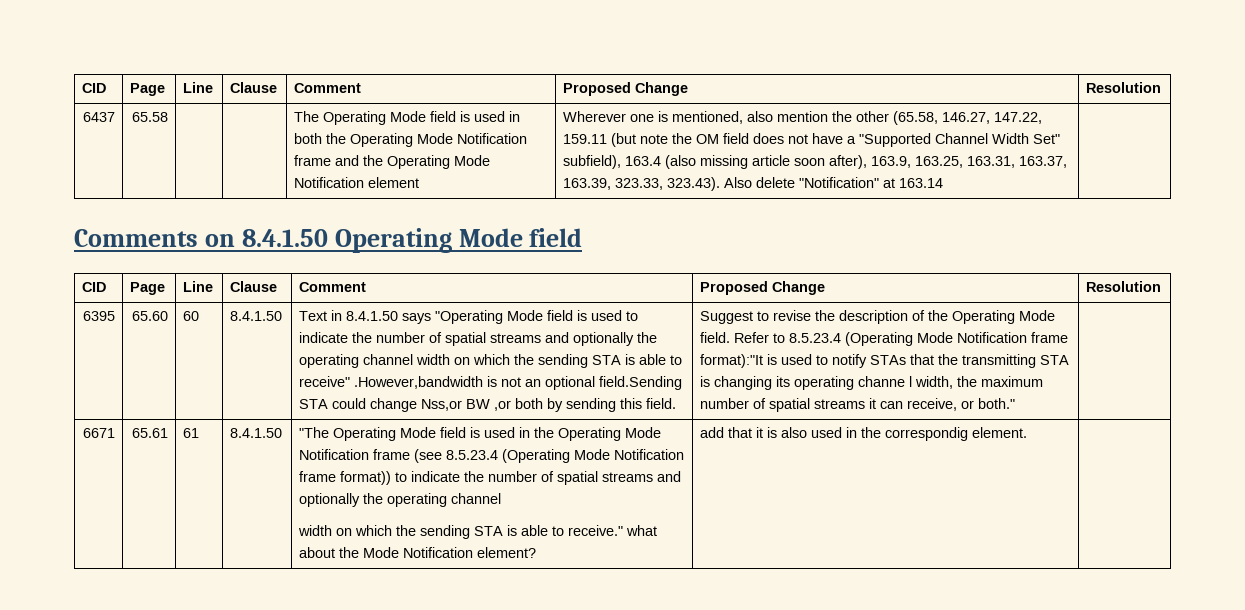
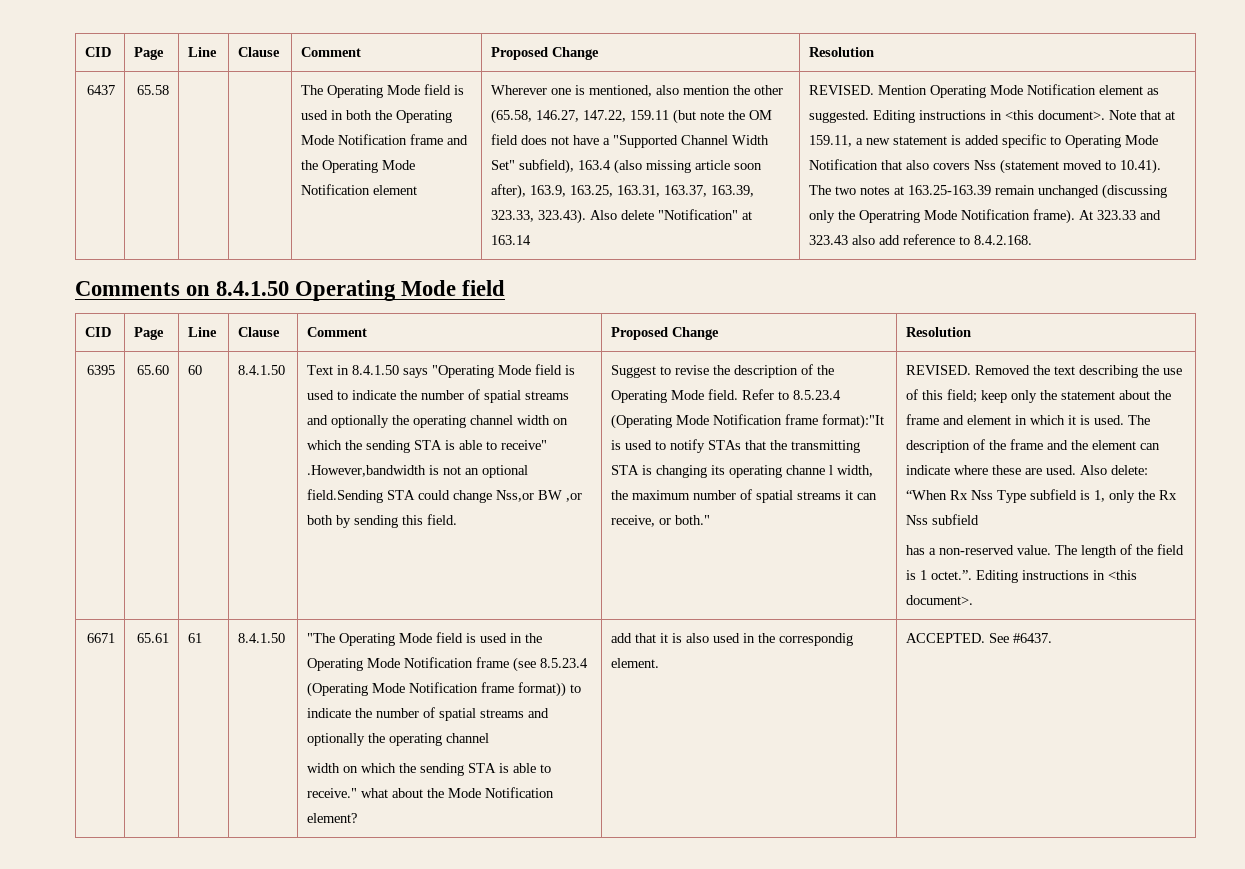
+ REVISED. Mention Operating Mode Notification element as suggested. Editing instructions in <this document>. Note that at 159.11, a new statement is added specific to Operating Mode Notification that also covers Nss (statement moved to 10.41). The two notes at 163.25-163.39 remain unchanged (discussing only the Operatring Mode Notification frame). At 323.33 and 323.43 also add reference to 8.4.2.168.
+ REVISED. Removed the text describing the use of this field; keep only the statement about the frame and element in which it is used. The description of the frame and the element can indicate where these are used. Also delete: “When Rx Nss Type subfield is 1, only the Rx Nss subfield
+ has a non-reserved value. The length of the field is 1 octet.”. Editing instructions in <this document>.
+ ACCEPTED. See #6437.

